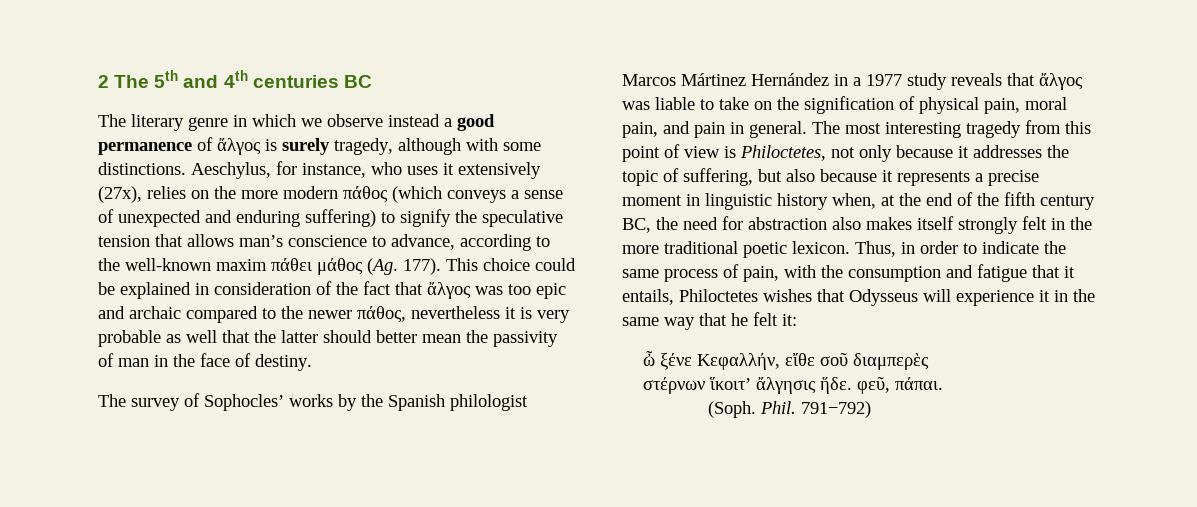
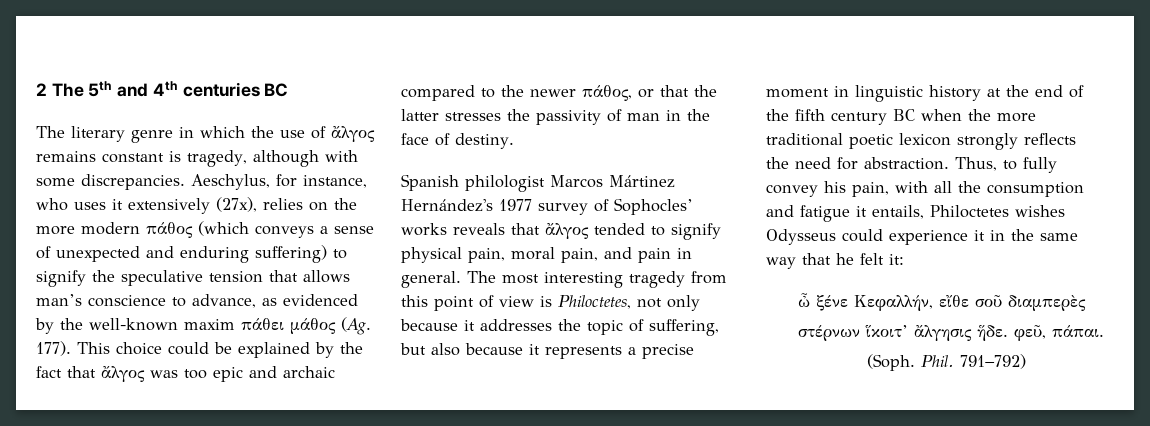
- The literary genre in which we observe instead a good permanence of ἄλγος is surely tragedy, although with some distinctions.
+ The literary genre in which the use of ἄλγος remains constant is tragedy, although with some discrepancies.
- Aeschylus, for instance, who uses it extensively (27x), relies on the more modern πάθος (which conveys a sense of unexpected and enduring suffering) to signify the speculative tension that allows man’s conscience to advance, according to the well-known maxim πάθει μάθος (Ag. 177).
+ Aeschylus, for instance, who uses it extensively (27x), relies on the more modern πάθος (which conveys a sense of unexpected and enduring suffering) to signify the speculative tension that allows man’s conscience to advance, as evidenced by the well-known maxim πάθει μάθος (Ag. 177).
- This choice could be explained in consideration of the fact that ἄλγος was too epic and archaic compared to the newer πάθος, nevertheless it is very probable as well that the latter should better mean the passivity of man in the face of destiny.
+ This choice could be explained by the fact that ἄλγος was too epic and archaic compared to the newer πάθος, or that the latter stresses the passivity of man in the face of destiny.
- The survey of Sophocles’ works by the Spanish philologist Marcos Mártinez Hernández in a 1977 study reveals that ἄλγος was liable to take on the signification of physical pain, moral pain, and pain in general.
+ Spanish philologist Marcos Mártinez Hernández's 1977 survey of Sophocles’ works reveals that ἄλγος tended to signify physical pain, moral pain, and pain in general.
- The most interesting tragedy from this point of view is Philoctetes, not only because it addresses the topic of suffering, but also because it represents a precise moment in linguistic history when, at the end of the fifth century BC, the need for abstraction also makes itself strongly felt in the more traditional poetic lexicon. Thus, in order to indicate the same process of pain, with the consumption and fatigue that it entails, Philoctetes wishes that Odysseus will experience it in the same way that he felt it:
+ The most interesting tragedy from this point of view is Philoctetes, not only because it addresses the topic of suffering, but also because it represents a precise moment in linguistic history at the end of the fifth century BC when the more traditional poetic lexicon strongly reflects the need for abstraction. Thus, to fully convey his pain, with all the consumption and fatigue it entails, Philoctetes wishes Odysseus could experience it in the same way that he felt it:

